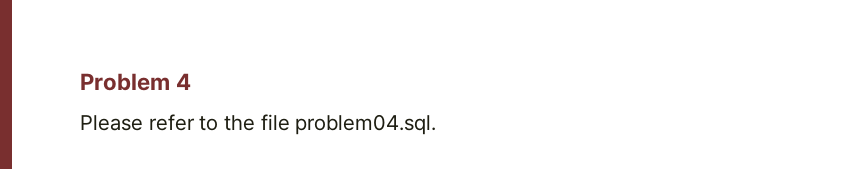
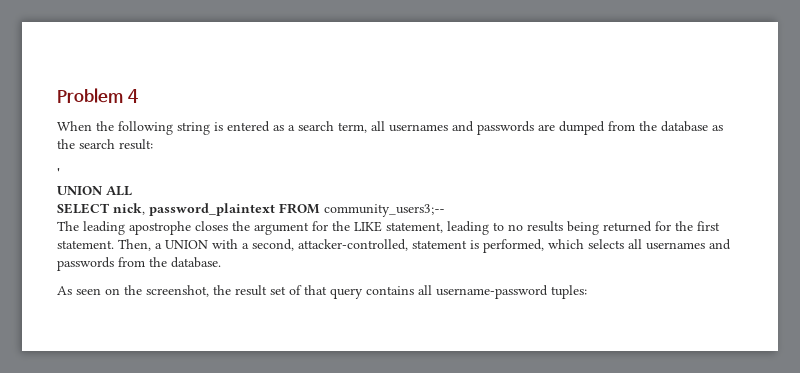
- Please refer to the file problem04.sql.
+ When the following string is entered as a search term, all usernames and passwords are dumped from the database as the search result:
+ '
+ UNION ALL
+ SELECT nick, password_plaintext FROM community_users3;--
+ The leading apostrophe closes the argument for the LIKE statement, leading to no results being returned for the first statement. Then, a UNION with a second, attacker-controlled, statement is performed, which selects all usernames and passwords from the database.
+ As seen on the screenshot, the result set of that query contains all username-password tuples:

